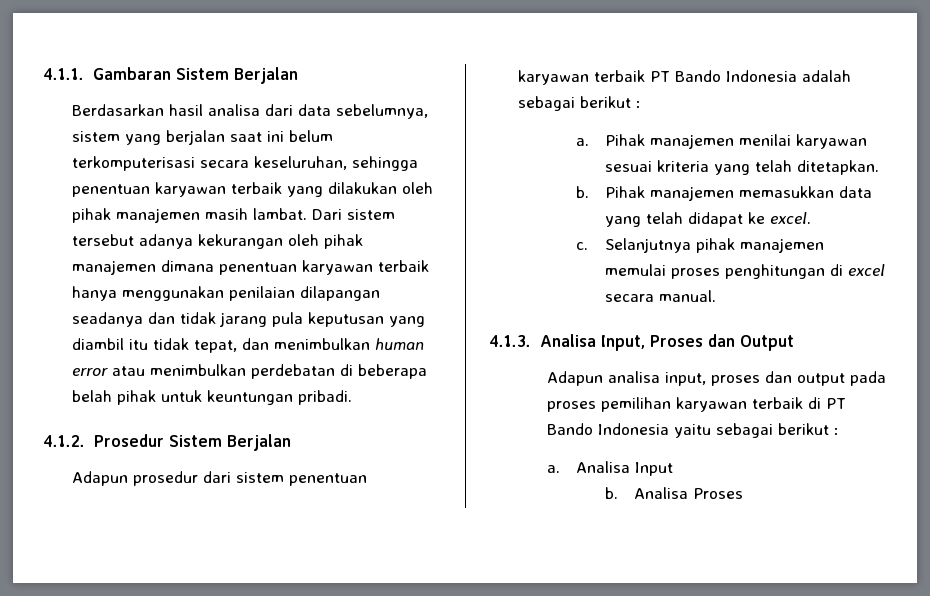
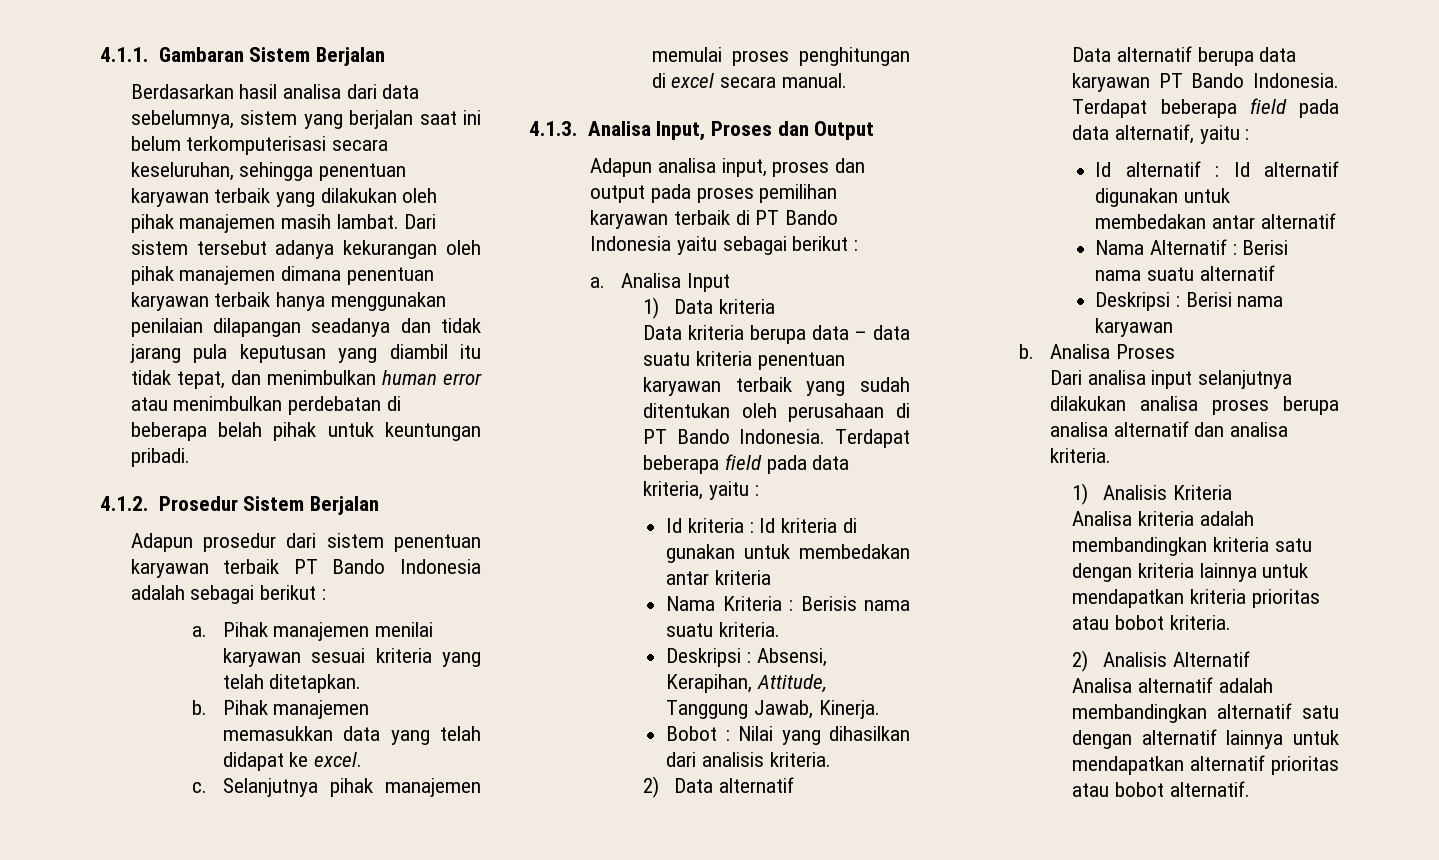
+ 1) Data kriteria
+ Data kriteria berupa data – data suatu kriteria penentuan karyawan terbaik yang sudah ditentukan oleh perusahaan di PT Bando Indonesia. Terdapat beberapa field pada data kriteria, yaitu :
+ Id kriteria : Id kriteria di gunakan untuk membedakan antar kriteria
+ Nama Kriteria : Berisis nama suatu kriteria.
+ Deskripsi : Absensi, Kerapihan, Attitude, Tanggung Jawab, Kinerja.
+ Bobot : Nilai yang dihasilkan dari analisis kriteria.
+ 2) Data alternatif
+ Data alternatif berupa data karyawan PT Bando Indonesia. Terdapat beberapa field pada data alternatif, yaitu :
+ Id alternatif : Id alternatif digunakan untuk membedakan antar alternatif
+ Nama Alternatif : Berisi nama suatu alternatif
+ Deskripsi : Berisi nama karyawan
  b. Analisa Proses
+ Dari analisa input selanjutnya dilakukan analisa proses berupa analisa alternatif dan analisa kriteria.
+ 1) Analisis Kriteria
+ Analisa kriteria adalah membandingkan kriteria satu dengan kriteria lainnya untuk mendapatkan kriteria prioritas atau bobot kriteria.
+ 2) Analisis Alternatif
+ Analisa alternatif adalah membandingkan alternatif satu dengan alternatif lainnya untuk mendapatkan alternatif prioritas atau bobot alternatif.

